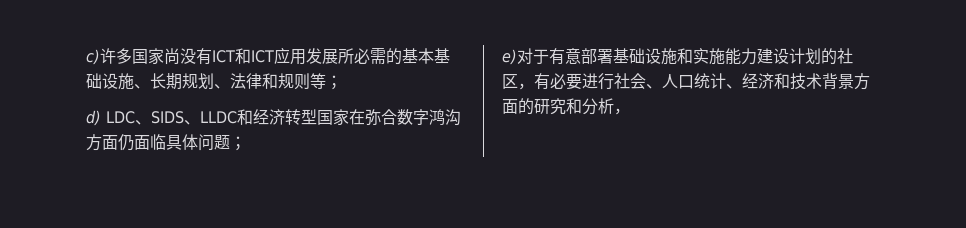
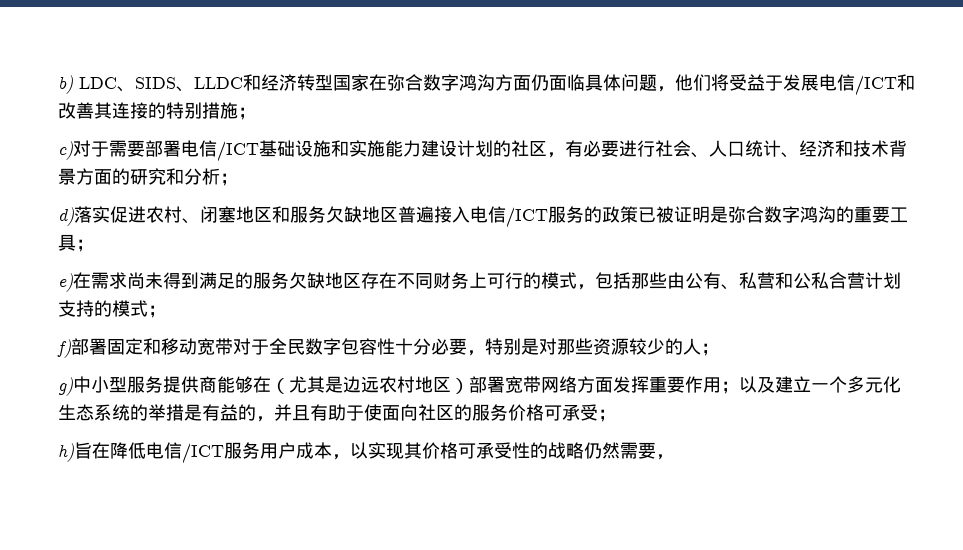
- c)许多国家尚没有ICT和ICT应用发展所必需的基本基础设施、长期规划、法律和规则等；
- d) LDC、SIDS、LLDC和经济转型国家在弥合数字鸿沟方面仍面临具体问题；
- e)对于有意部署基础设施和实施能力建设计划的社区，有必要进行社会、人口统计、经济和技术背景方面的研究和分析，
+ b) LDC、SIDS、LLDC和经济转型国家在弥合数字鸿沟方面仍面临具体问题，他们将受益于发展电信/ICT和改善其连接的特别措施；
+ c)对于需要部署电信/ICT基础设施和实施能力建设计划的社区，有必要进行社会、人口统计、经济和技术背景方面的研究和分析；
+ d)落实促进农村、闭塞地区和服务欠缺地区普遍接入电信/ICT服务的政策已被证明是弥合数字鸿沟的重要工具；
+ e)在需求尚未得到满足的服务欠缺地区存在不同财务上可行的模式，包括那些由公有、私营和公私合营计划支持的模式；
+ f)部署固定和移动宽带对于全民数字包容性十分必要，特别是对那些资源较少的人；
+ g)中小型服务提供商能够在（尤其是边远农村地区）部署宽带网络方面发挥重要作用；以及建立一个多元化生态系统的举措是有益的，并且有助于使面向社区的服务价格可承受；
+ h)旨在降低电信/ICT服务用户成本，以实现其价格可承受性的战略仍然需要，

